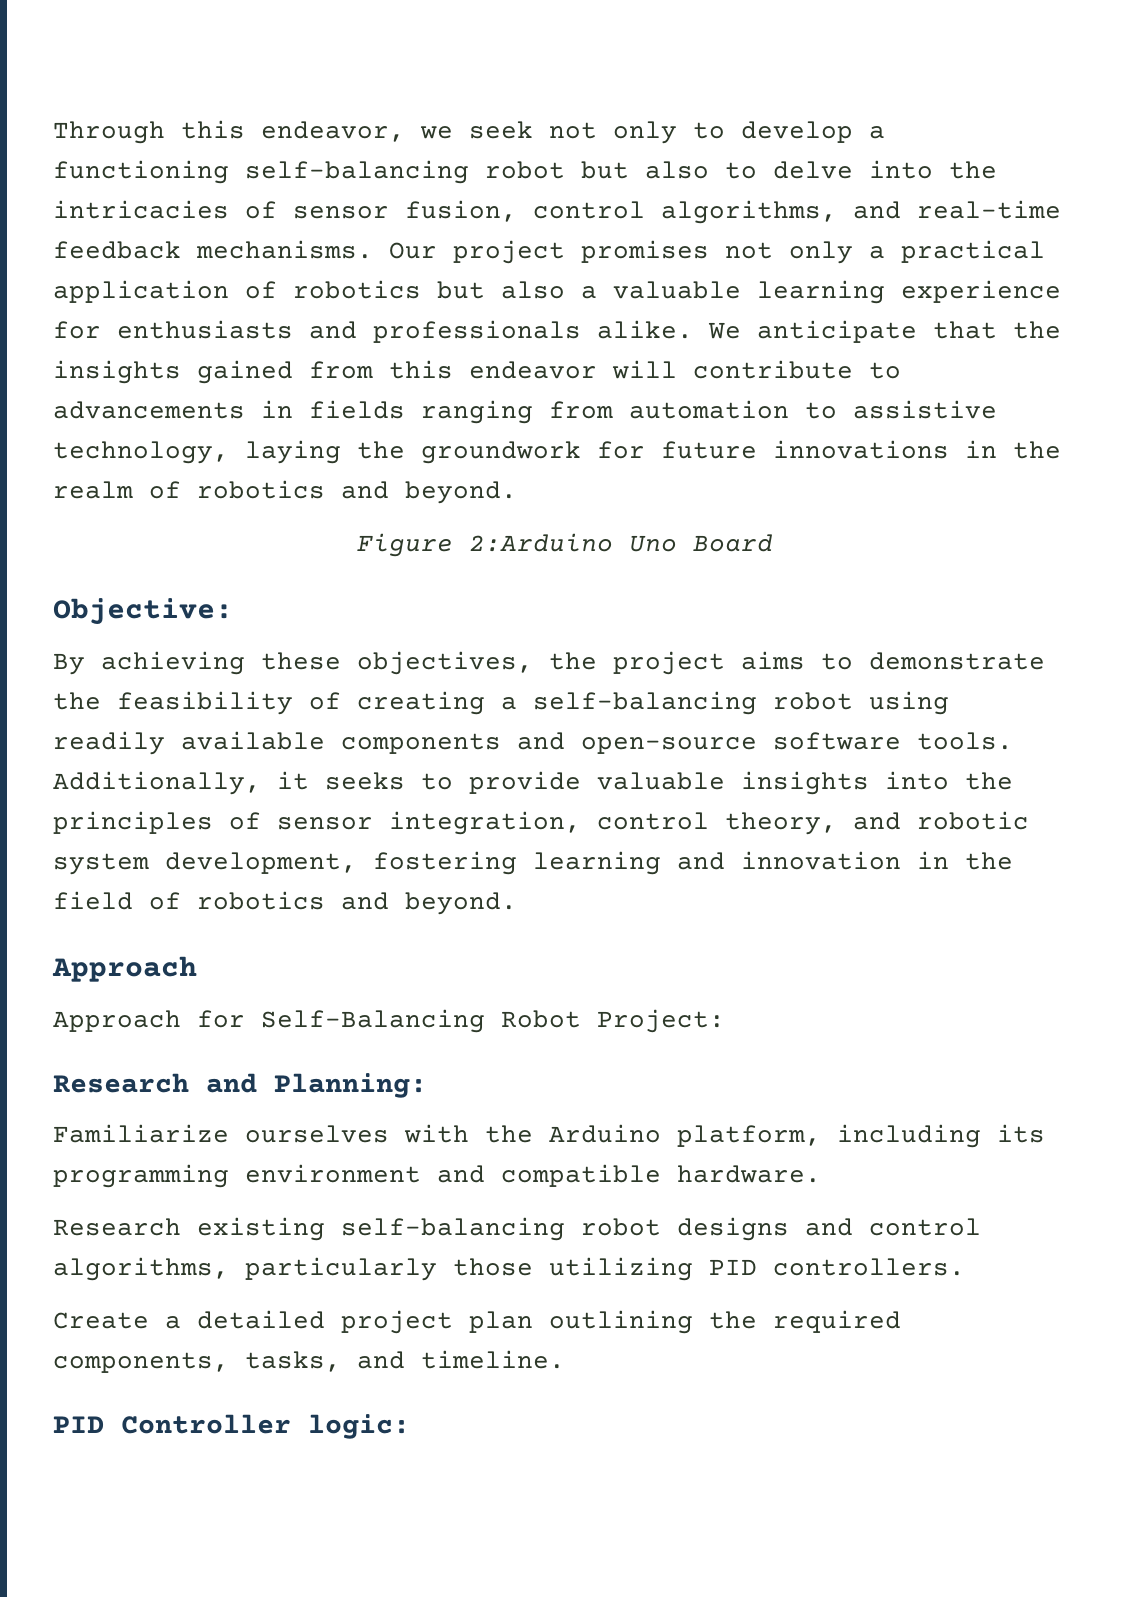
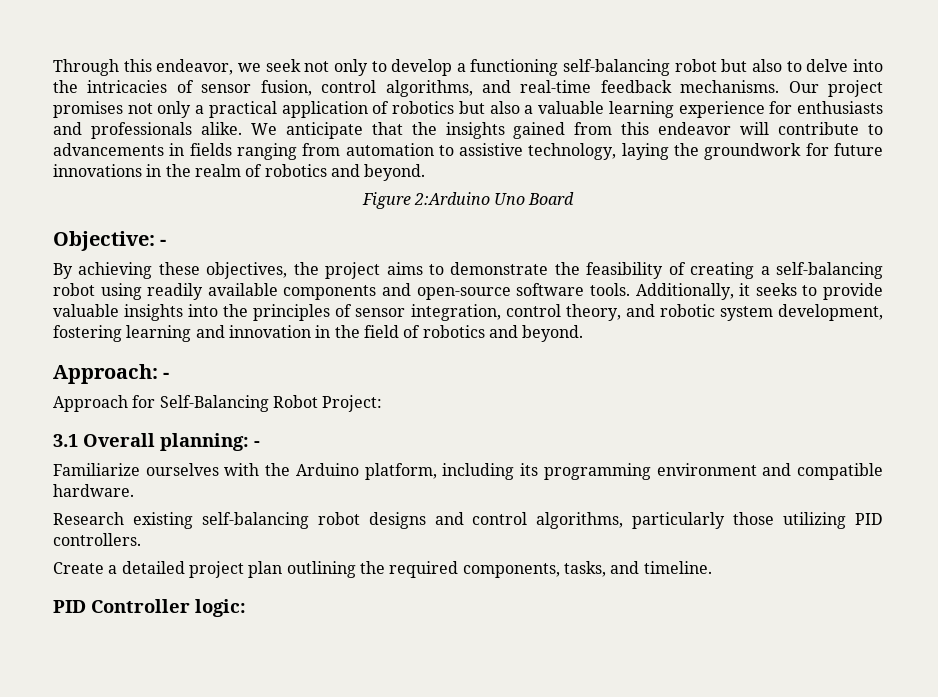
- Objective:
+ Objective: -
  Additionally, it seeks to provide valuable insights into the principles of sensor integration, control theory, and robotic system development, fostering learning and innovation in the field of robotics and beyond.
- Approach
+ Approach: -
- Research and Planning:
+ 3.1 Overall planning: -

